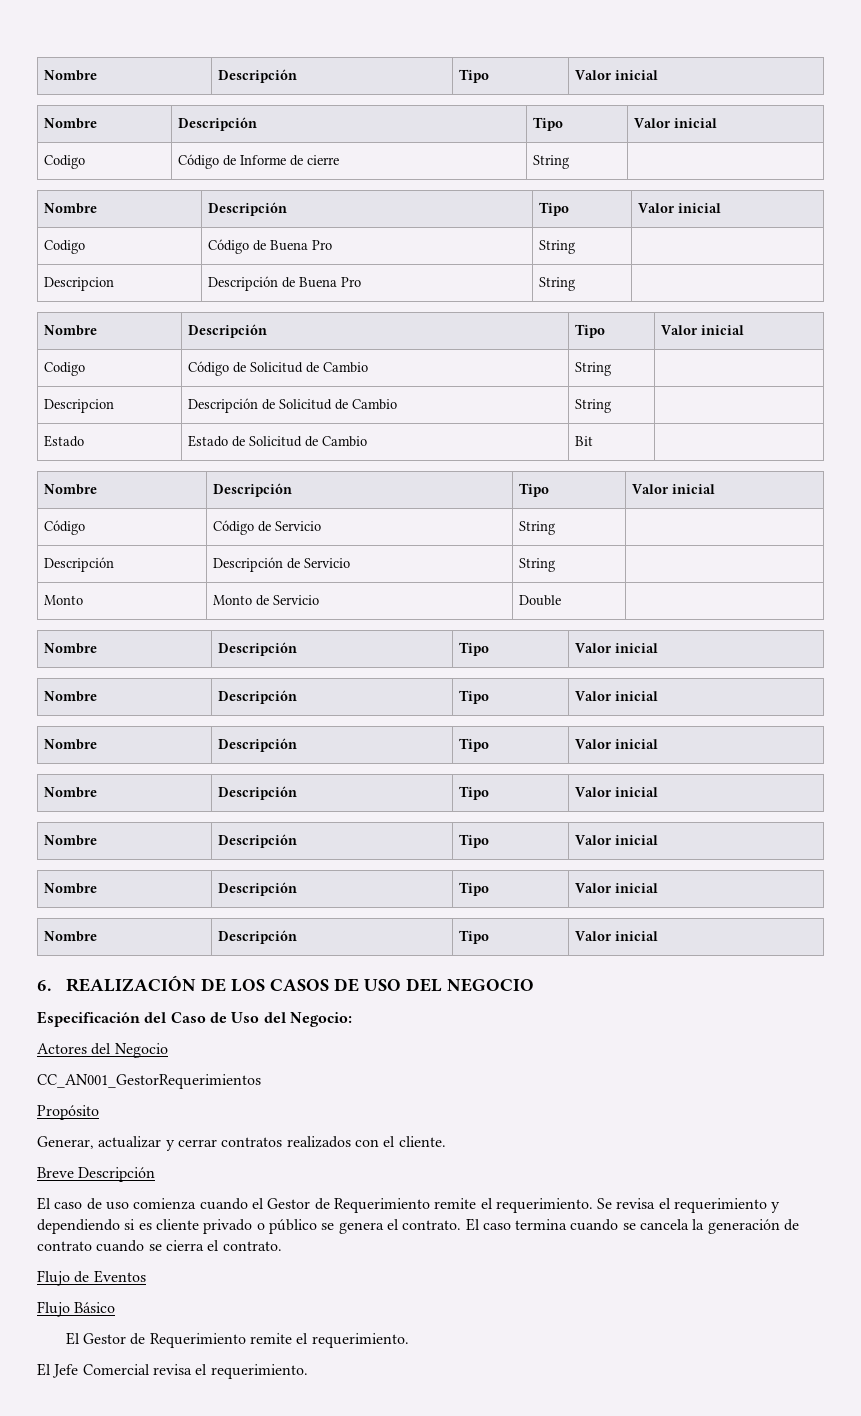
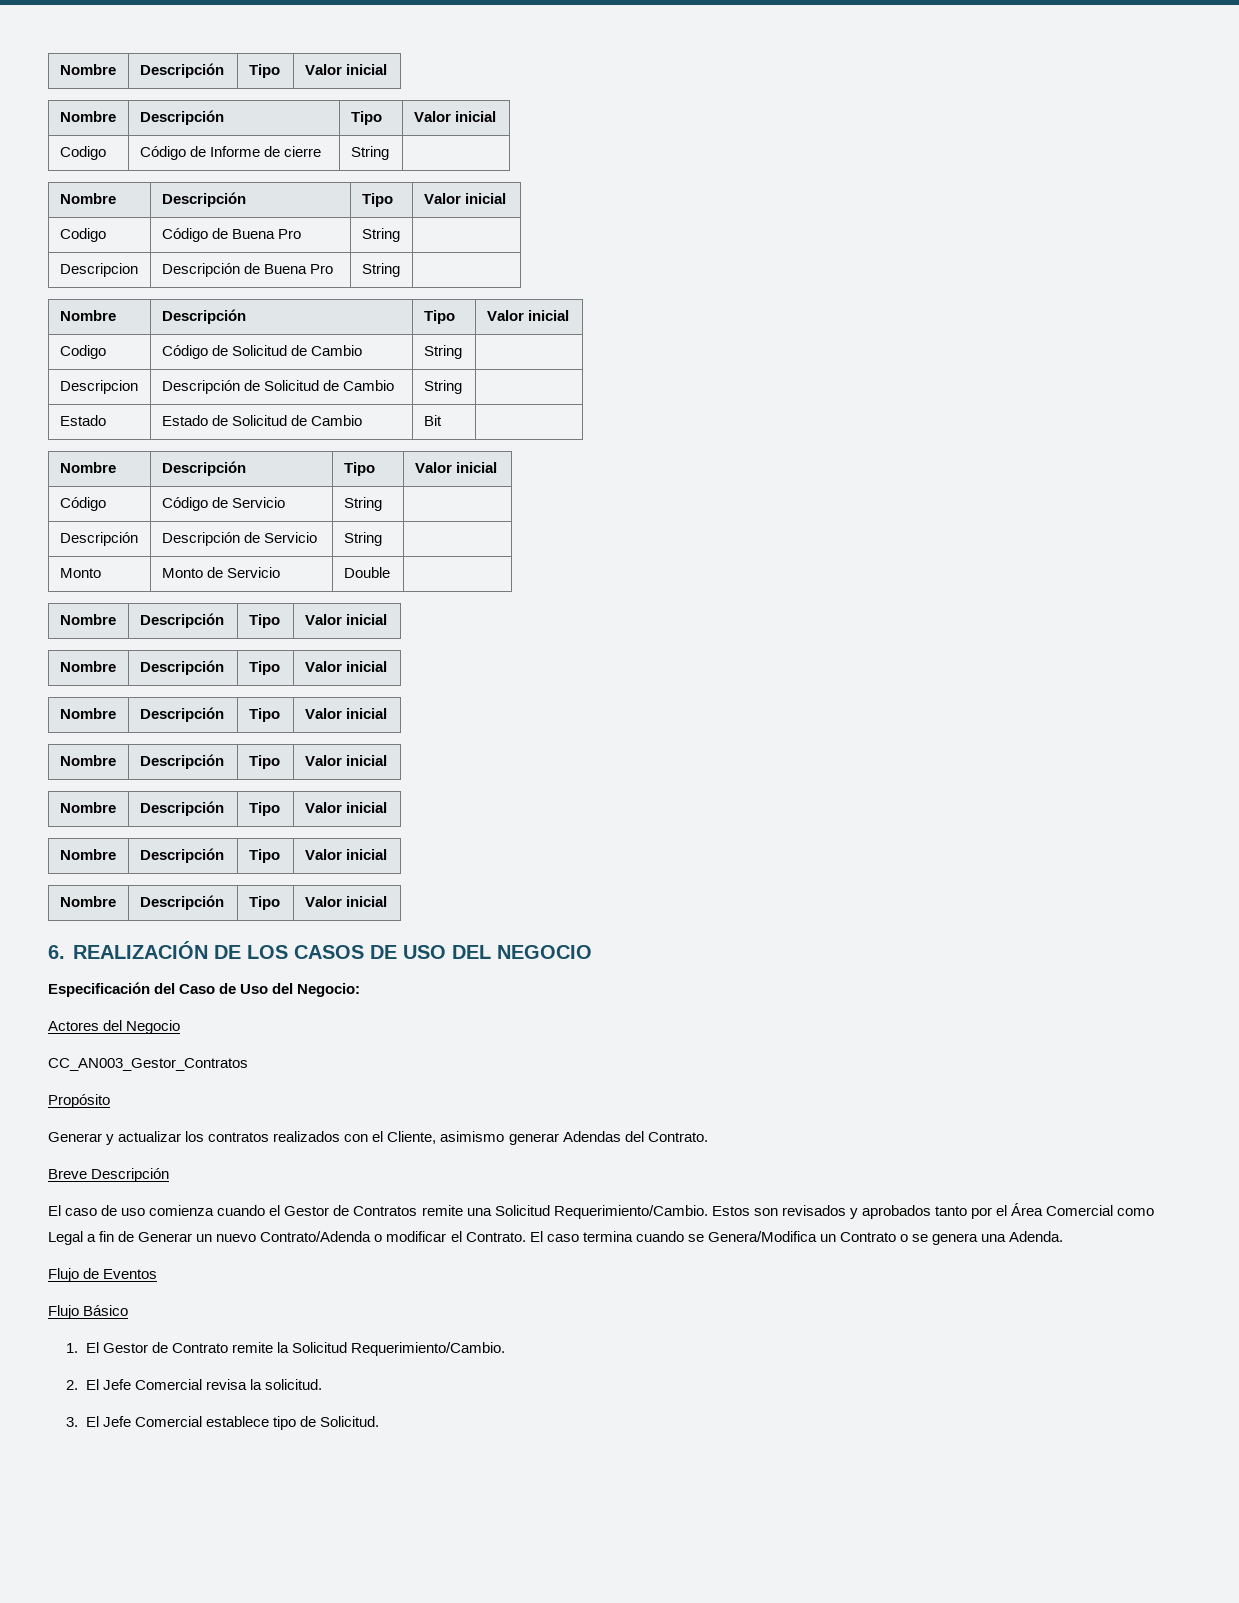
- CC_AN001_GestorRequerimientos
+ CC_AN003_Gestor_Contratos
- Generar, actualizar y cerrar contratos realizados con el cliente.
+ Generar y actualizar los contratos realizados con el Cliente, asimismo generar Adendas del Contrato.
- El caso de uso comienza cuando el Gestor de Requerimiento remite el requerimiento. Se revisa el requerimiento y dependiendo si es cliente privado o público se genera el contrato.
+ El caso de uso comienza cuando el Gestor de Contratos remite una Solicitud Requerimiento/Cambio. Estos son revisados y aprobados tanto por el Área Comercial como Legal a fin de Generar un nuevo Contrato/Adenda o modificar el Contrato.
- El caso termina cuando se cancela la generación de contrato cuando se cierra el contrato.
+ El caso termina cuando se Genera/Modifica un Contrato o se genera una Adenda.
- El Gestor de Requerimiento remite el requerimiento.
- El Jefe Comercial revisa el requerimiento.
+ 1. El Gestor de Contrato remite la Solicitud Requerimiento/Cambio.
+ 2. El Jefe Comercial revisa la solicitud.
+ 3. El Jefe Comercial establece tipo de Solicitud.

